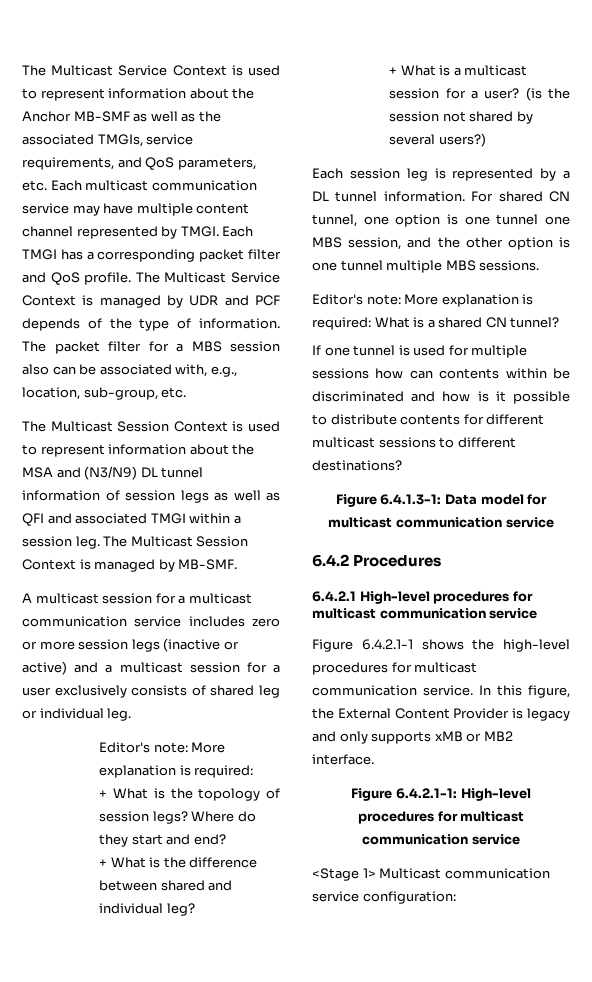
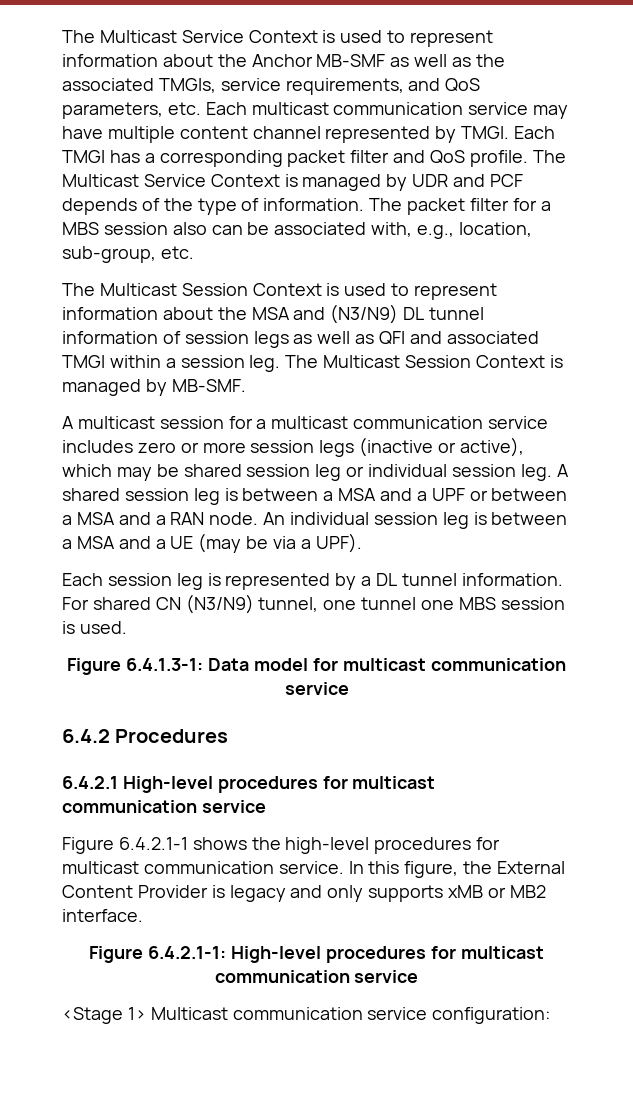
- A multicast session for a multicast communication service includes zero or more session legs (inactive or active) and a multicast session for a user exclusively consists of shared leg or individual leg.
- Editor's note: More explanation is required:
- + What is the topology of session legs? Where do they start and end?
- + What is the difference between shared and individual leg?
- + What is a multicast session for a user? (is the session not shared by several users?)
+ A multicast session for a multicast communication service includes zero or more session legs (inactive or active), which may be shared session leg or individual session leg. A shared session leg is between a MSA and a UPF or between a MSA and a RAN node. An individual session leg is between a MSA and a UE (may be via a UPF).
- For shared CN tunnel, one option is one tunnel one MBS session, and the other option is one tunnel multiple MBS sessions.
- Editor's note: More explanation is required: What is a shared CN tunnel?
- If one tunnel is used for multiple sessions how can contents within be discriminated and how is it possible to distribute contents for different multicast sessions to different destinations?
+ For shared CN (N3/N9) tunnel, one tunnel one MBS session is used.

